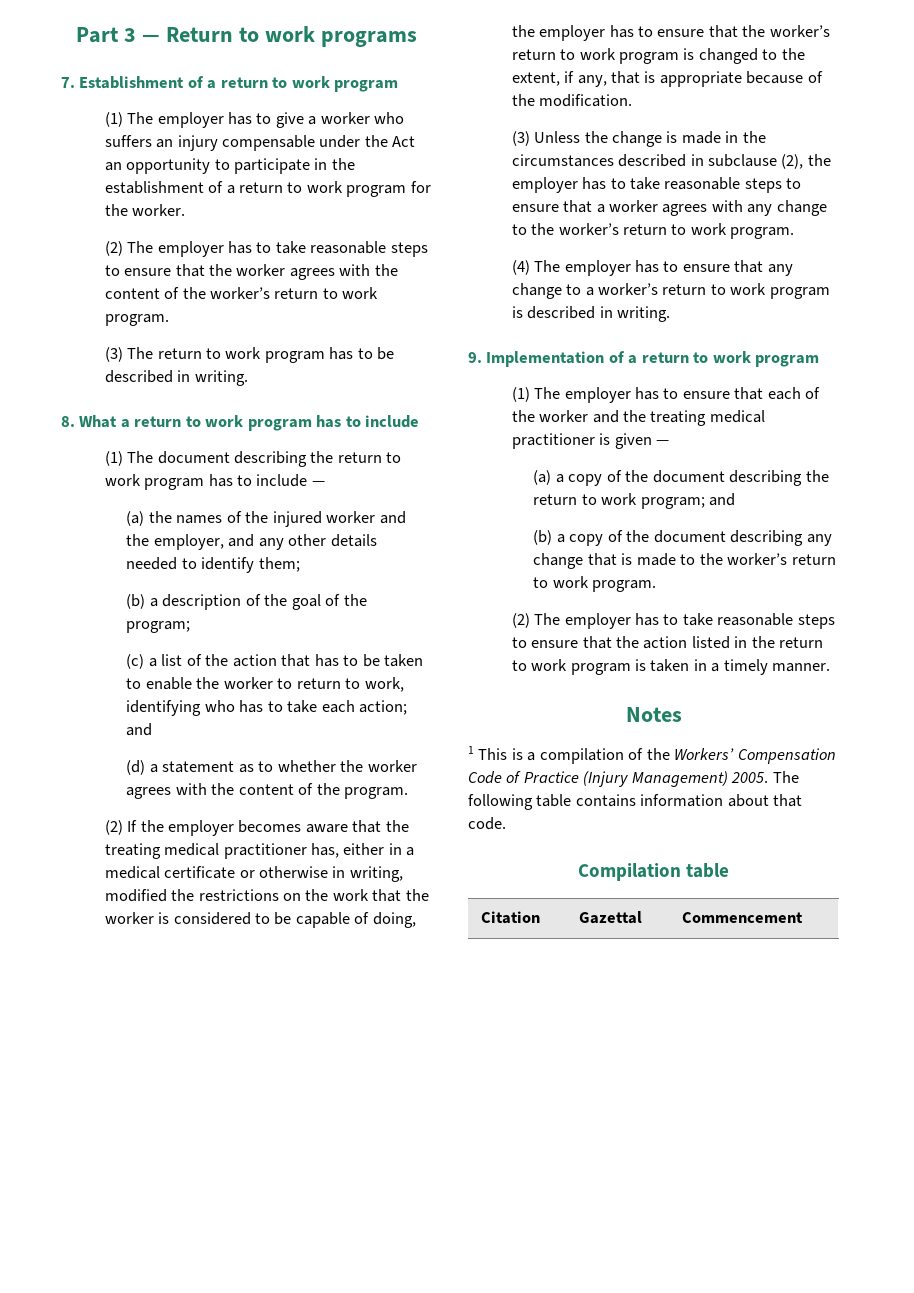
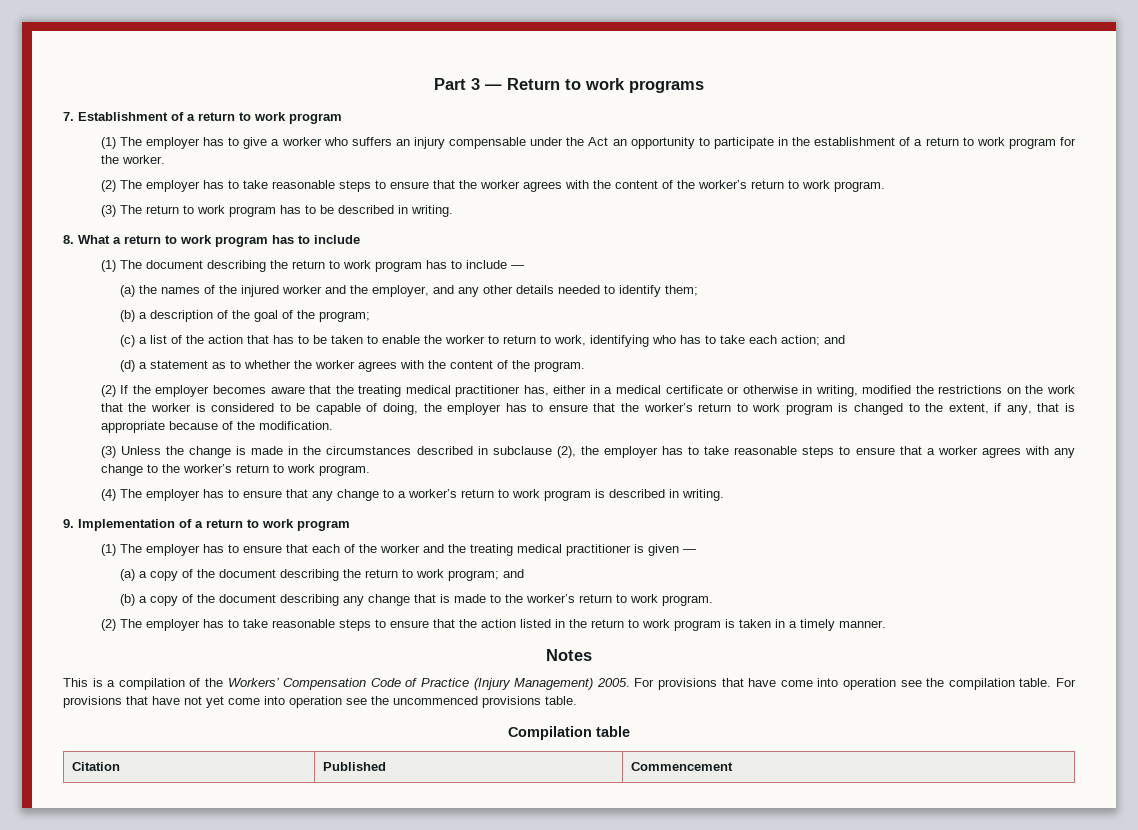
- 1 This is a compilation of the Workers’ Compensation Code of Practice (Injury Management) 2005.
+ This is a compilation of the Workers’ Compensation Code of Practice (Injury Management) 2005.
- The following table contains information about that code.
+ For provisions that have come into operation see the compilation table. For provisions that have not yet come into operation see the uncommenced provisions table.
- Citation | Gazettal | Commencement
+ Citation | Published | Commencement

